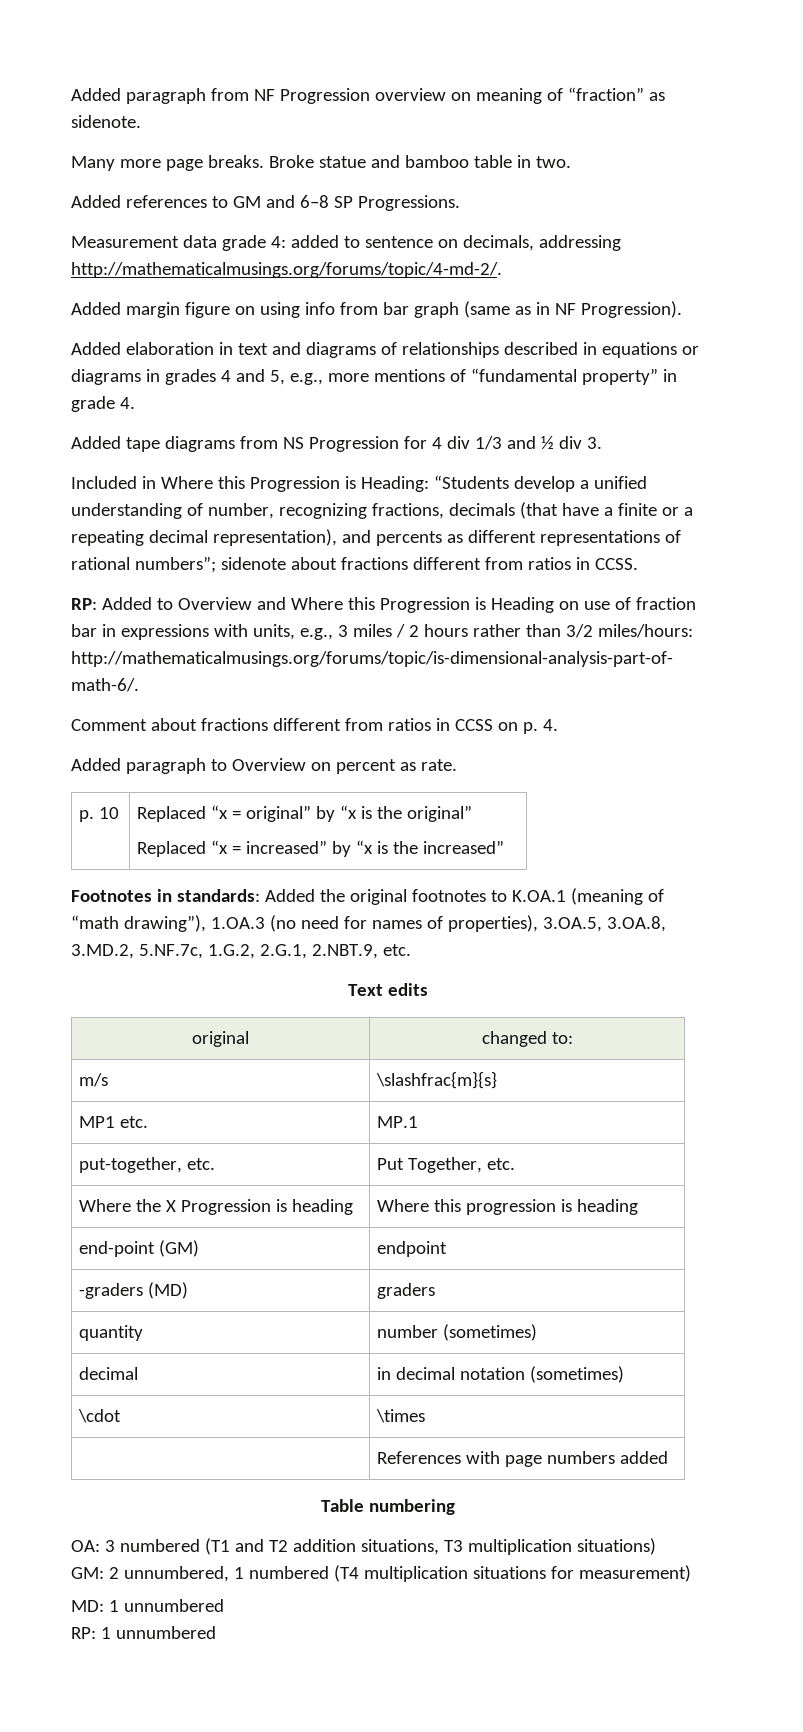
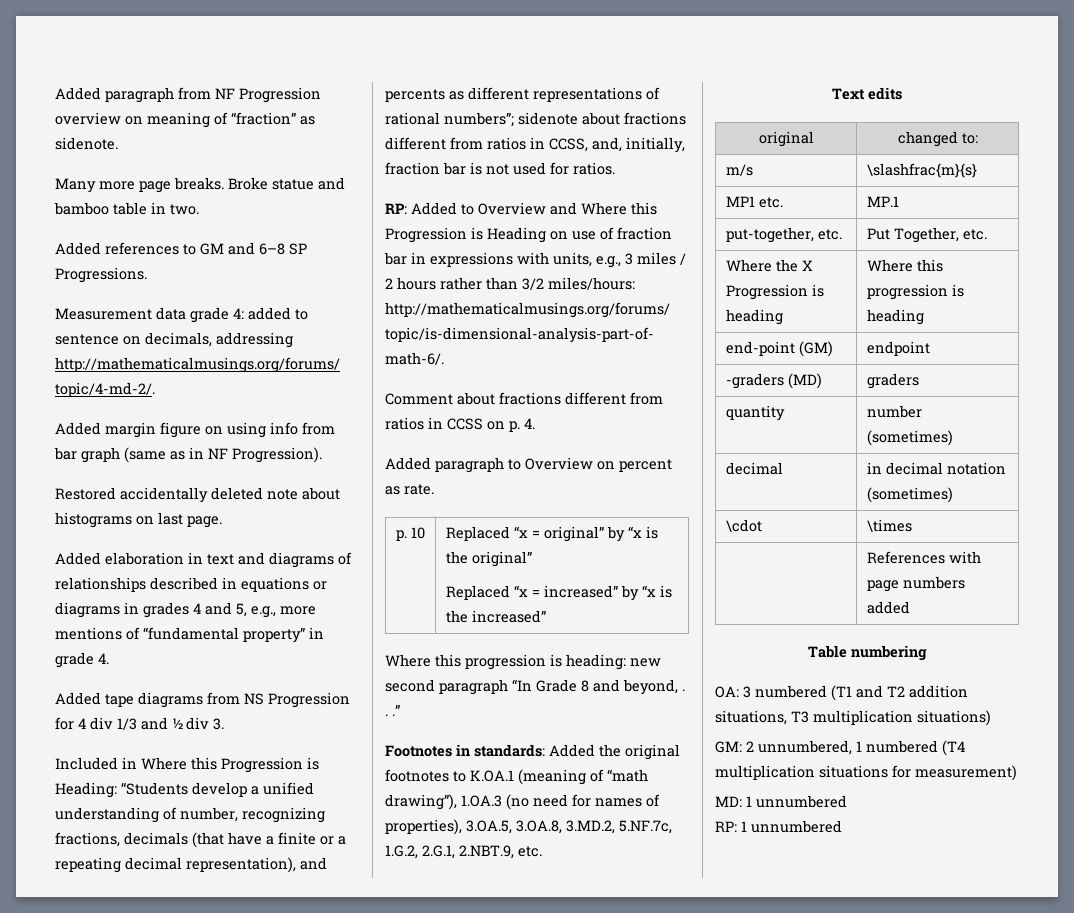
+ Restored accidentally deleted note about histograms on last page.
- Included in Where this Progression is Heading: “Students develop a unified understanding of number, recognizing fractions, decimals (that have a finite or a repeating decimal representation), and percents as different representations of rational numbers”; sidenote about fractions different from ratios in CCSS.
+ Included in Where this Progression is Heading: “Students develop a unified understanding of number, recognizing fractions, decimals (that have a finite or a repeating decimal representation), and percents as different representations of rational numbers”; sidenote about fractions different from ratios in CCSS, and, initially, fraction bar is not used for ratios.
+ Where this progression is heading: new second paragraph “In Grade 8 and beyond, . . .”

